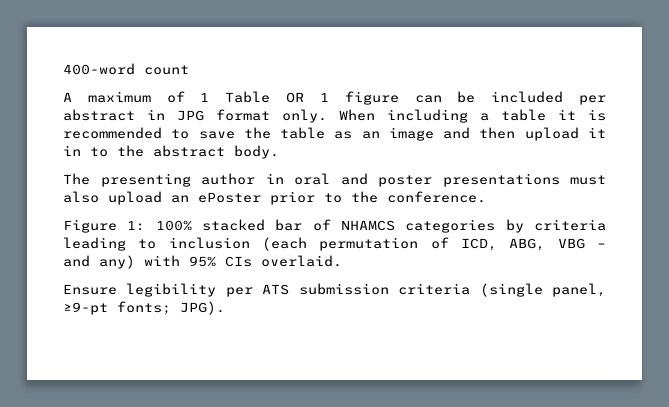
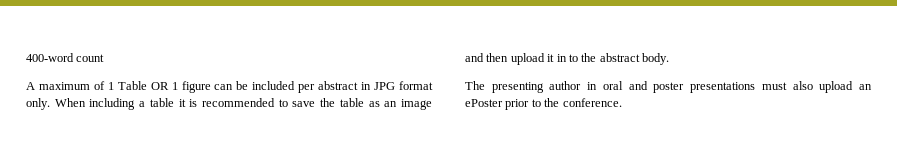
- Figure 1: 100% stacked bar of NHAMCS categories by criteria leading to inclusion (each permutation of ICD, ABG, VBG – and any) with 95% CIs overlaid.
- Ensure legibility per ATS submission criteria (single panel, ≥9-pt fonts; JPG).

